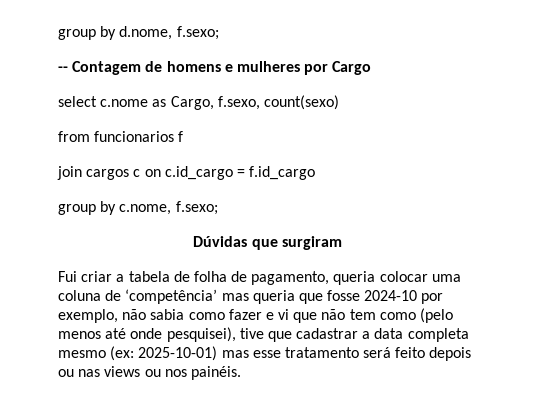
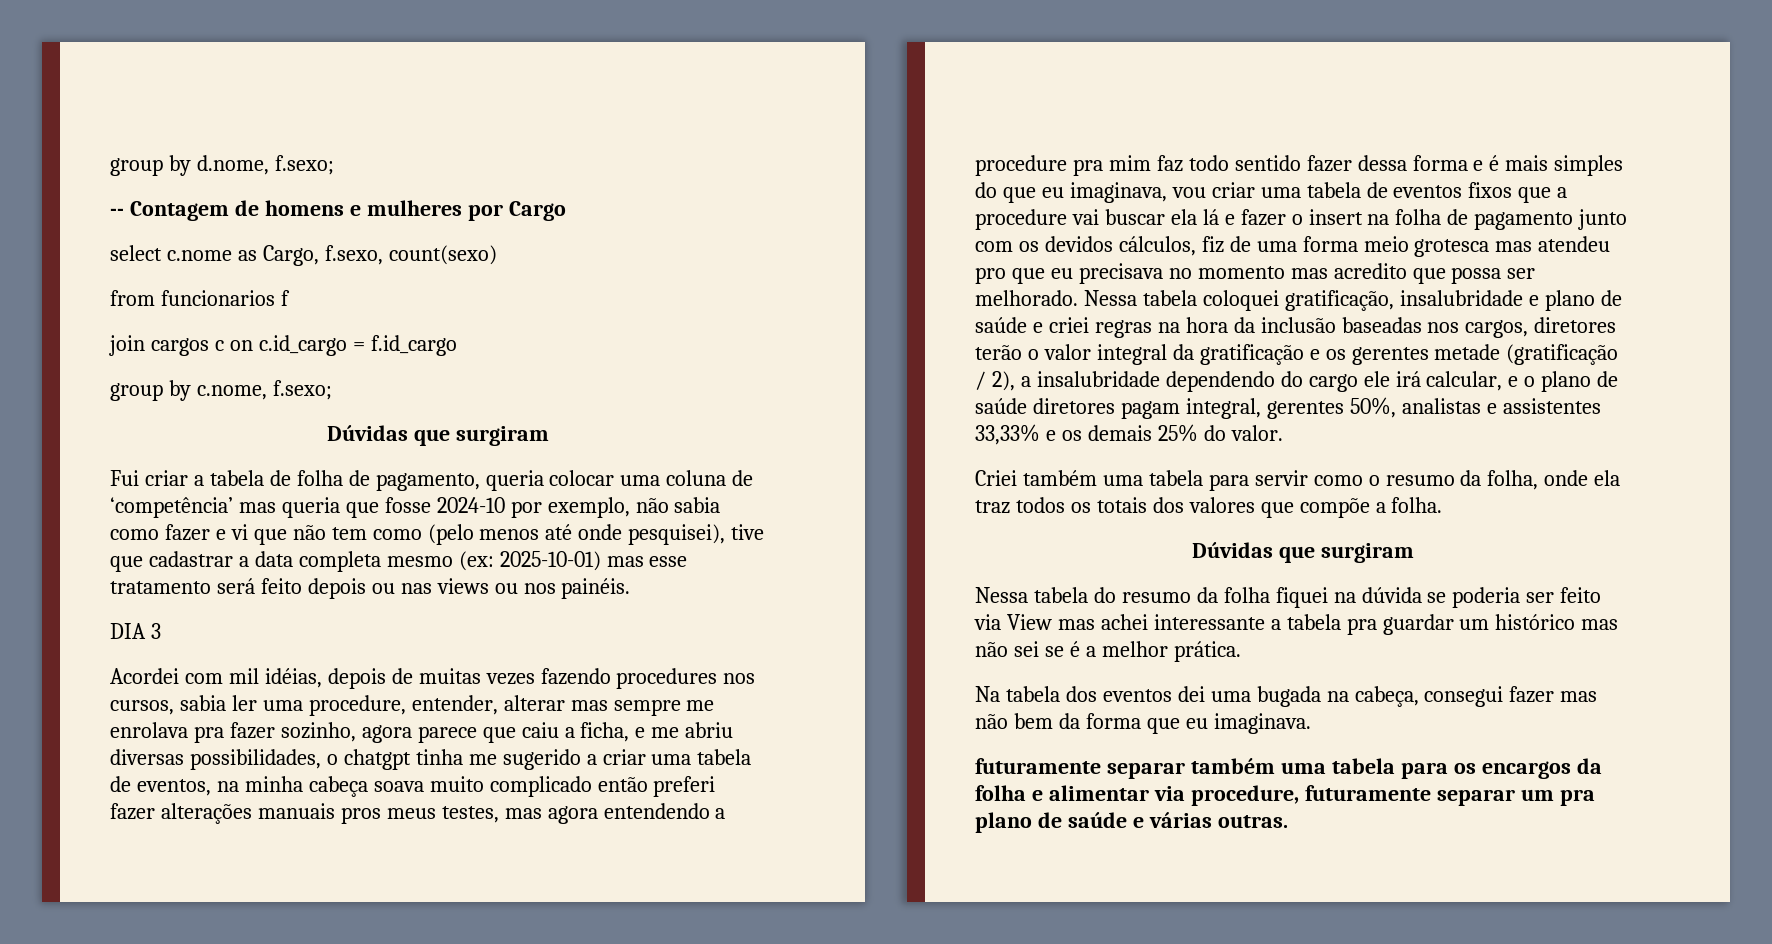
+ DIA 3
+ Acordei com mil idéias, depois de muitas vezes fazendo procedures nos cursos, sabia ler uma procedure, entender, alterar mas sempre me enrolava pra fazer sozinho, agora parece que caiu a ficha, e me abriu diversas possibilidades, o chatgpt tinha me sugerido a criar uma tabela de eventos, na minha cabeça soava muito complicado então preferi fazer alterações manuais pros meus testes, mas agora entendendo a procedure pra mim faz todo sentido fazer dessa forma e é mais simples do que eu imaginava, vou criar uma tabela de eventos fixos que a procedure vai buscar ela lá e fazer o insert na folha de pagamento junto com os devidos cálculos, fiz de uma forma meio grotesca mas atendeu pro que eu precisava no momento mas acredito que possa ser melhorado. Nessa tabela coloquei gratificação, insalubridade e plano de saúde e criei regras na hora da inclusão baseadas nos cargos, diretores terão o valor integral da gratificação e os gerentes metade (gratificação / 2), a insalubridade dependendo do cargo ele irá calcular, e o plano de saúde diretores pagam integral, gerentes 50%, analistas e assistentes 33,33% e os demais 25% do valor.
+ Criei também uma tabela para servir como o resumo da folha, onde ela traz todos os totais dos valores que compõe a folha.
+ Dúvidas que surgiram
+ Nessa tabela do resumo da folha fiquei na dúvida se poderia ser feito via View mas achei interessante a tabela pra guardar um histórico mas não sei se é a melhor prática.
+ Na tabela dos eventos dei uma bugada na cabeça, consegui fazer mas não bem da forma que eu imaginava.
+ futuramente separar também uma tabela para os encargos da folha e alimentar via procedure, futuramente separar um pra plano de saúde e várias outras.

